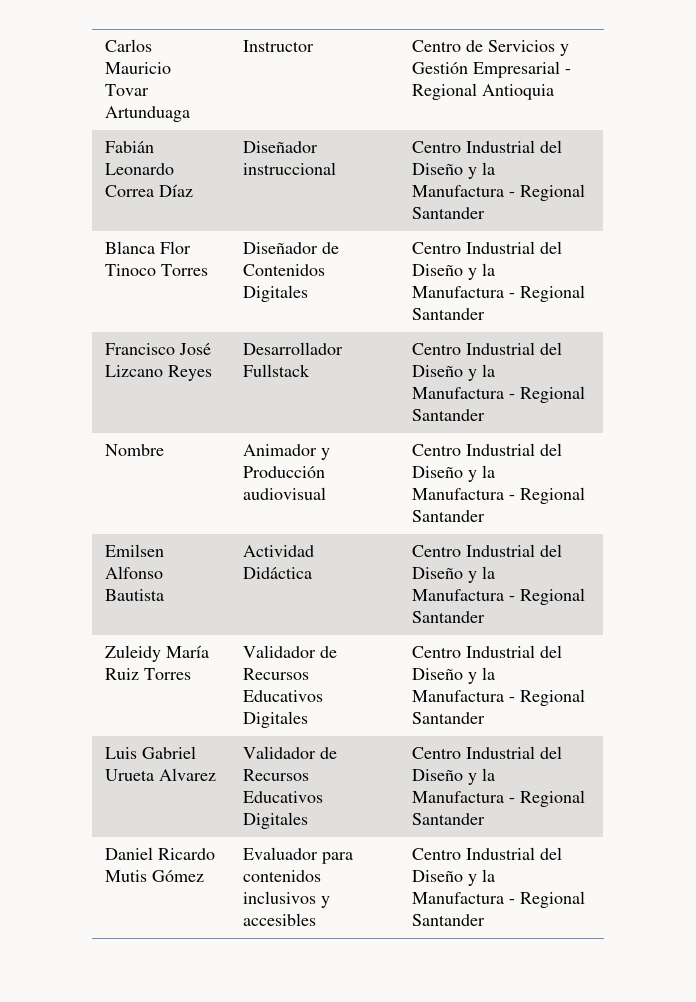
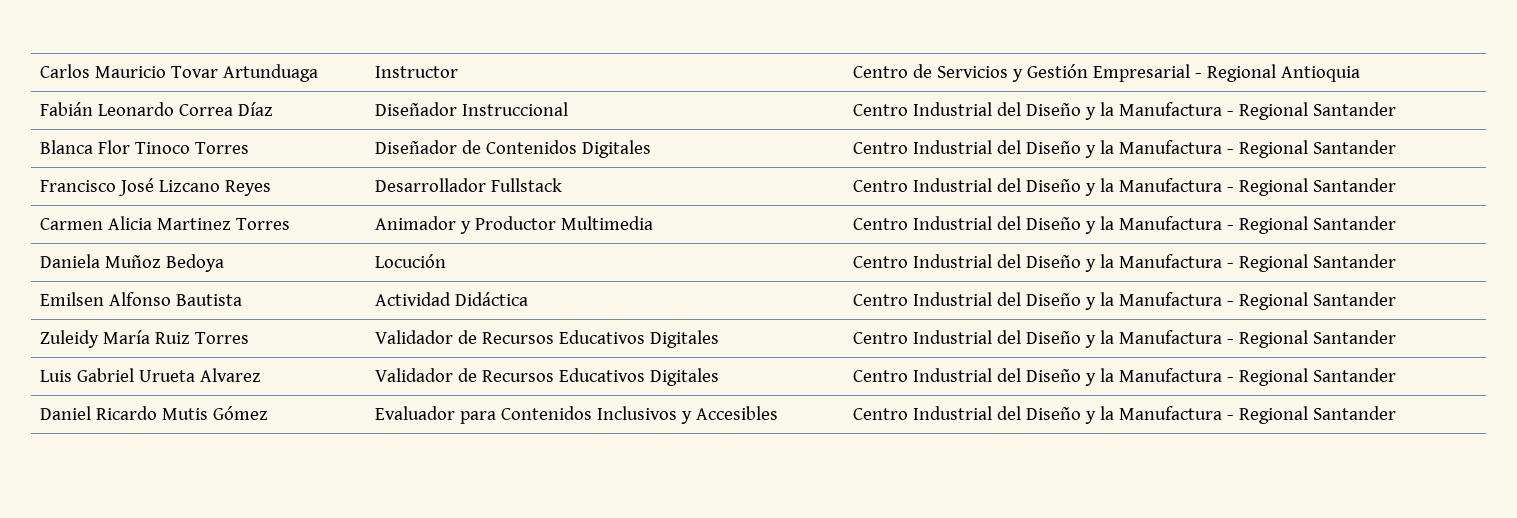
- Fabián Leonardo Correa Díaz | Diseñador instruccional | Centro Industrial del Diseño y la Manufactura - Regional Santander
+ Fabián Leonardo Correa Díaz | Diseñador Instruccional | Centro Industrial del Diseño y la Manufactura - Regional Santander
- Nombre | Animador y Producción audiovisual | Centro Industrial del Diseño y la Manufactura - Regional Santander
+ Carmen Alicia Martinez Torres | Animador y Productor Multimedia | Centro Industrial del Diseño y la Manufactura - Regional Santander
+ Daniela Muñoz Bedoya | Locución | Centro Industrial del Diseño y la Manufactura - Regional Santander
- Daniel Ricardo Mutis Gómez | Evaluador para contenidos inclusivos y accesibles | Centro Industrial del Diseño y la Manufactura - Regional Santander
+ Daniel Ricardo Mutis Gómez | Evaluador para Contenidos Inclusivos y Accesibles | Centro Industrial del Diseño y la Manufactura - Regional Santander

